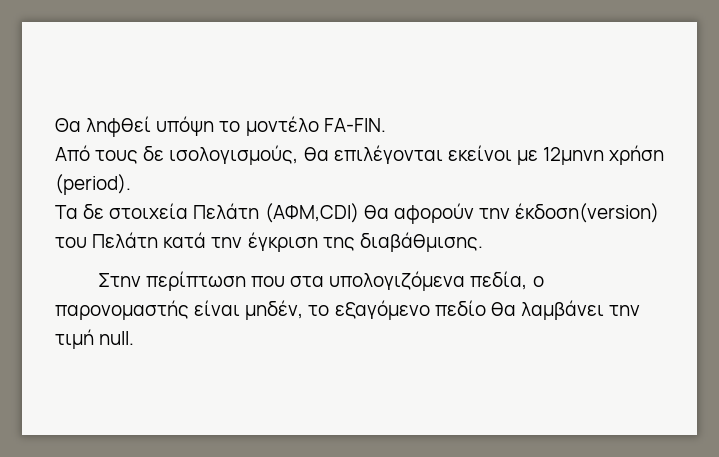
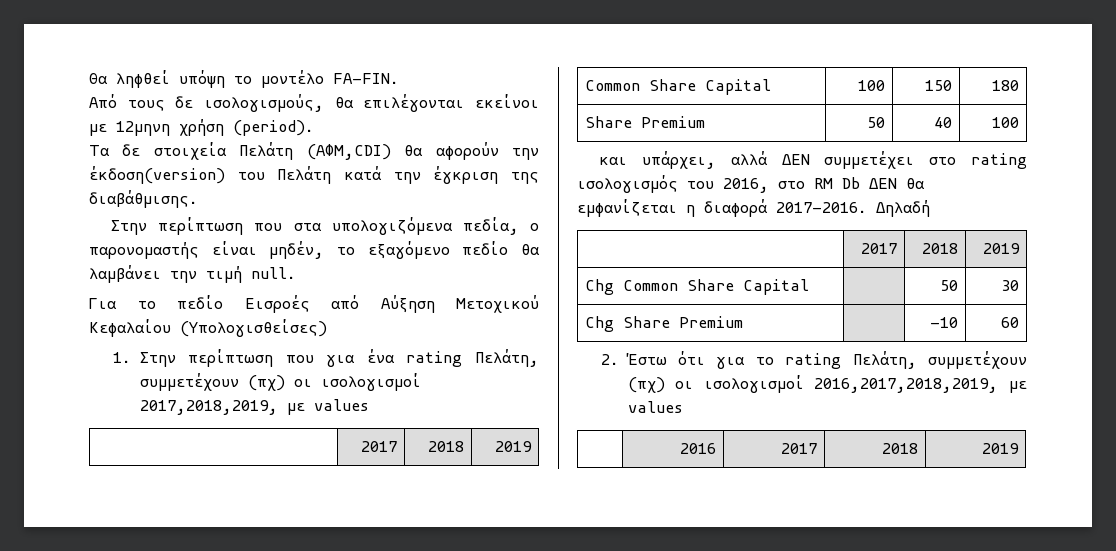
+ Για το πεδίο Εισροές από Αύξηση Μετοχικού Κεφαλαίου (Υπολογισθείσες)
+ 1. Στην περίπτωση που για ένα rating Πελάτη, συμμετέχουν (πχ) οι ισολογισμοί 2017,2018,2019, με values
+ | 2017 | 2018 | 2019
+ Common Share Capital | 100 | 150 | 180
+ Share Premium | 50 | 40 | 100
+ και υπάρχει, αλλά ΔΕΝ συμμετέχει στο rating ισολογισμός του 2016, στο RM Db ΔΕΝ θα εμφανίζεται η διαφορά 2017-2016. Δηλαδή
+ | 2017 | 2018 | 2019
+ Chg Common Share Capital | | 50 | 30
+ Chg Share Premium | | -10 | 60
+ 2. Έστω ότι για το rating Πελάτη, συμμετέχουν (πχ) οι ισολογισμοί 2016,2017,2018,2019, με values
+ | 2016 | 2017 | 2018 | 2019

